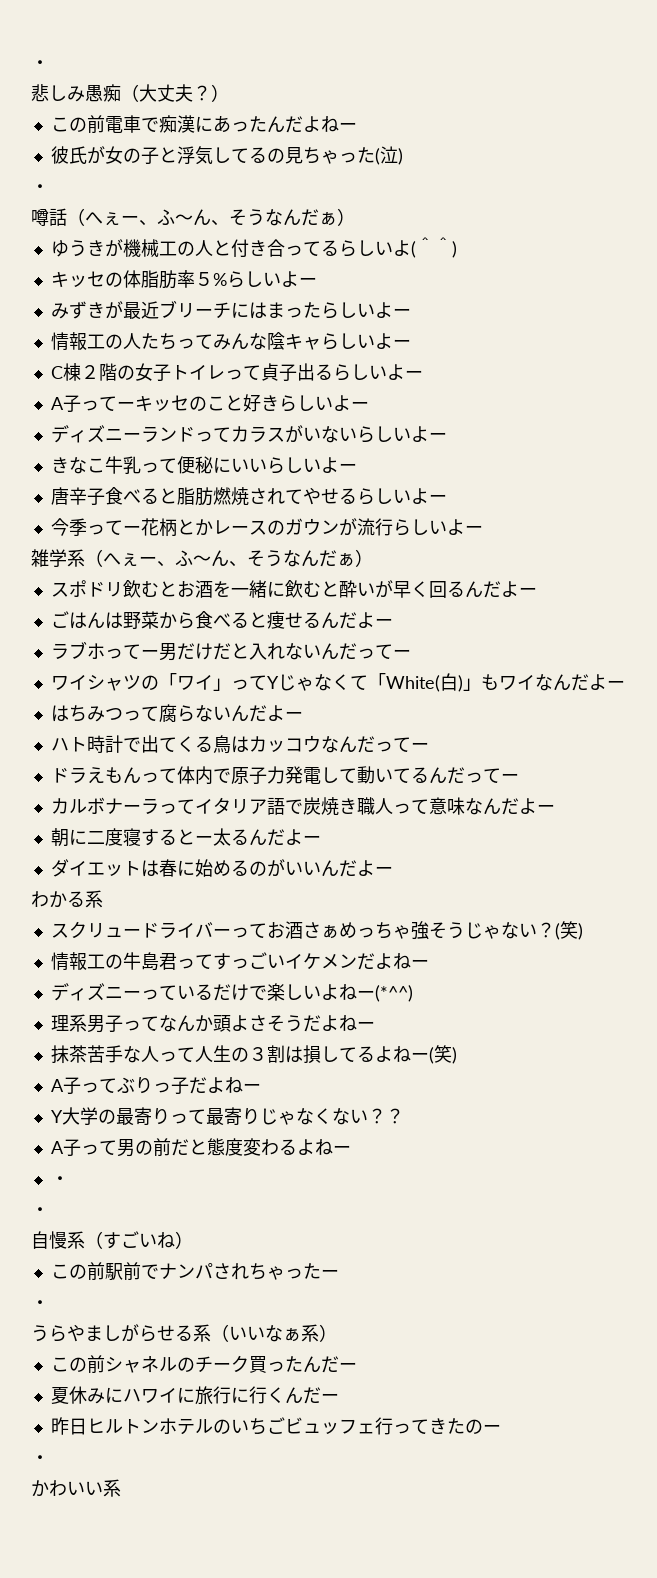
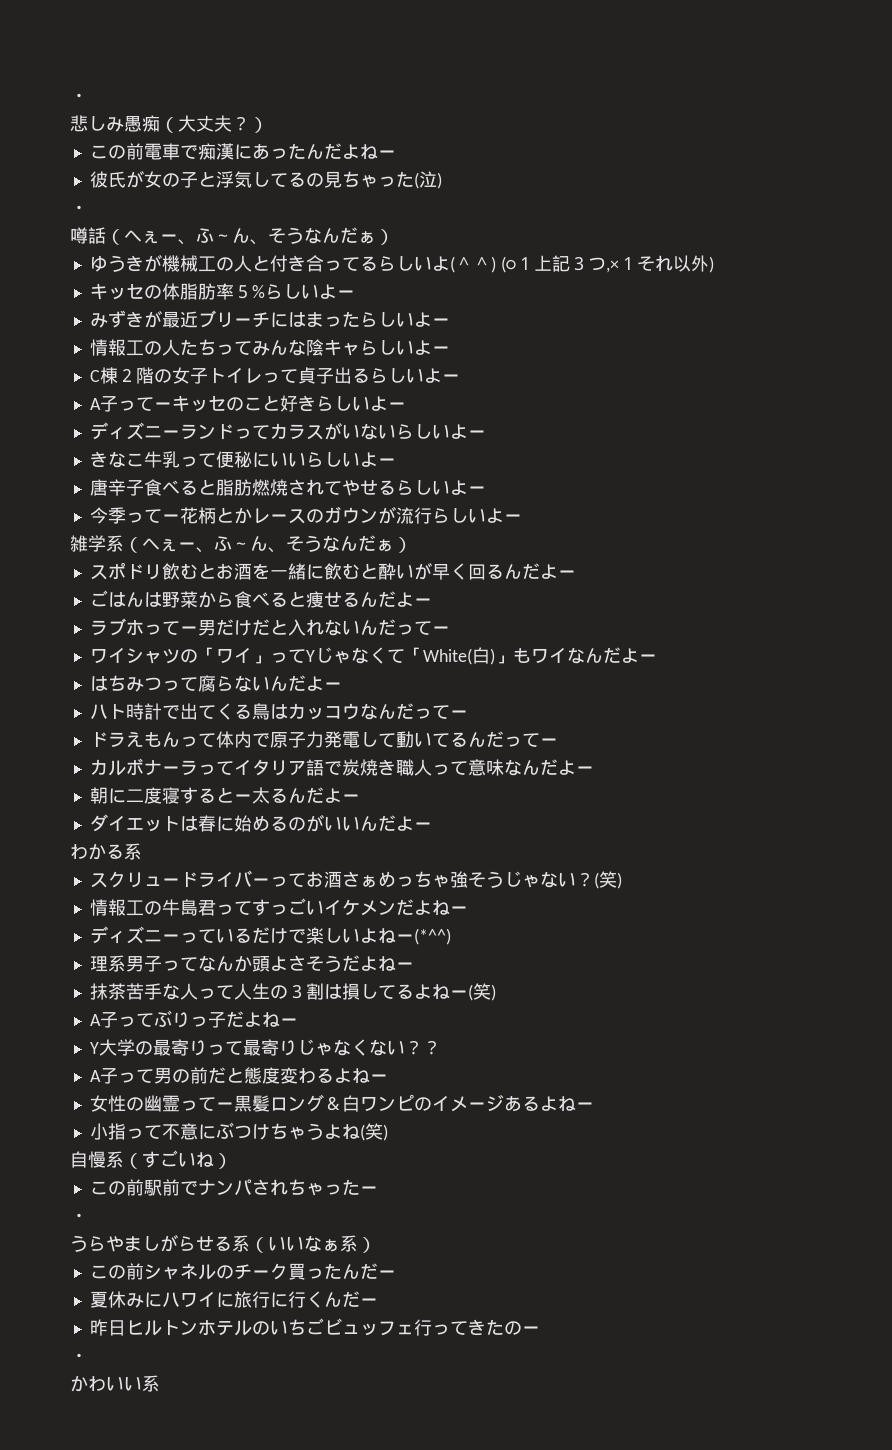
- ゆうきが機械工の人と付き合ってるらしいよ(＾＾)
+ ゆうきが機械工の人と付き合ってるらしいよ(＾＾) (○１上記３つ,×１それ以外)
  A子って男の前だと態度変わるよねー
- ・
- ・
+ 女性の幽霊ってー黒髪ロング＆白ワンピのイメージあるよねー
+ 小指って不意にぶつけちゃうよね(笑)

